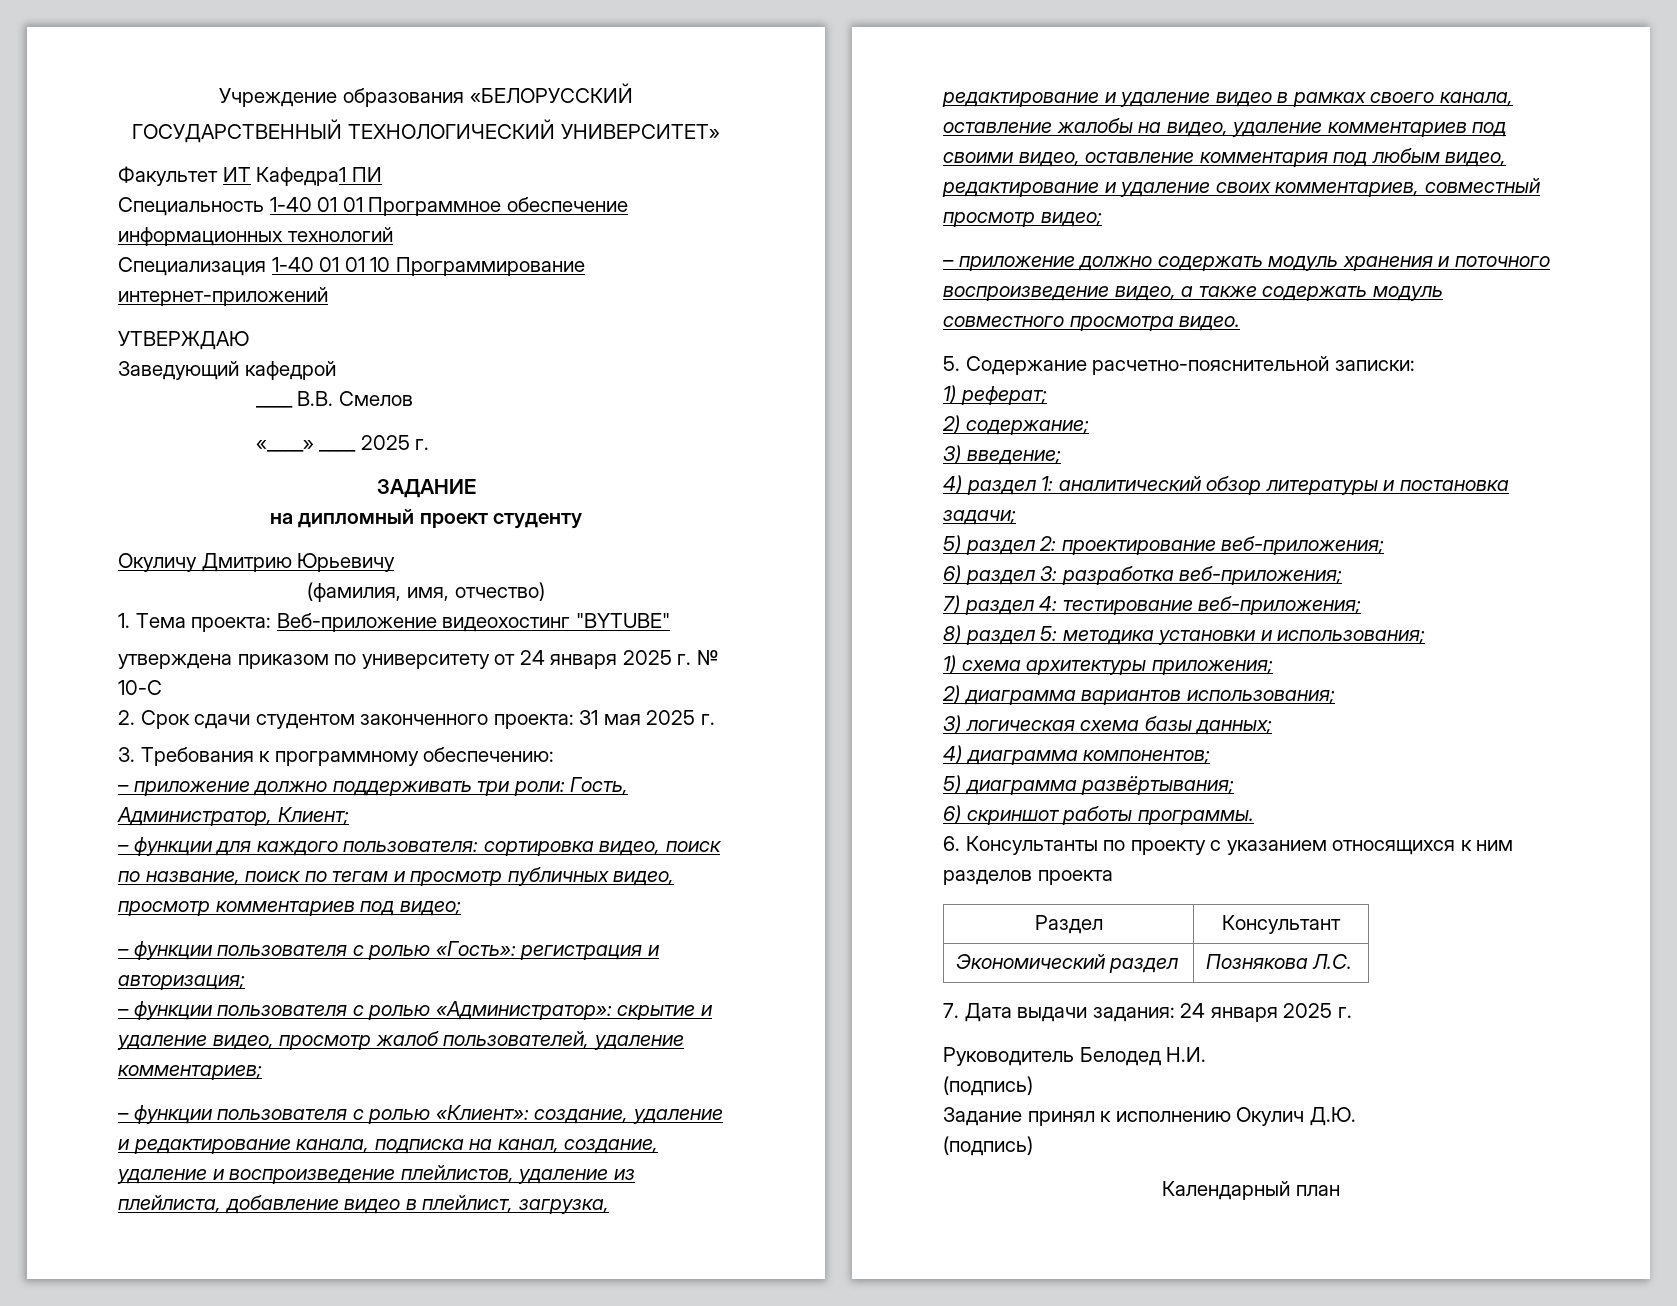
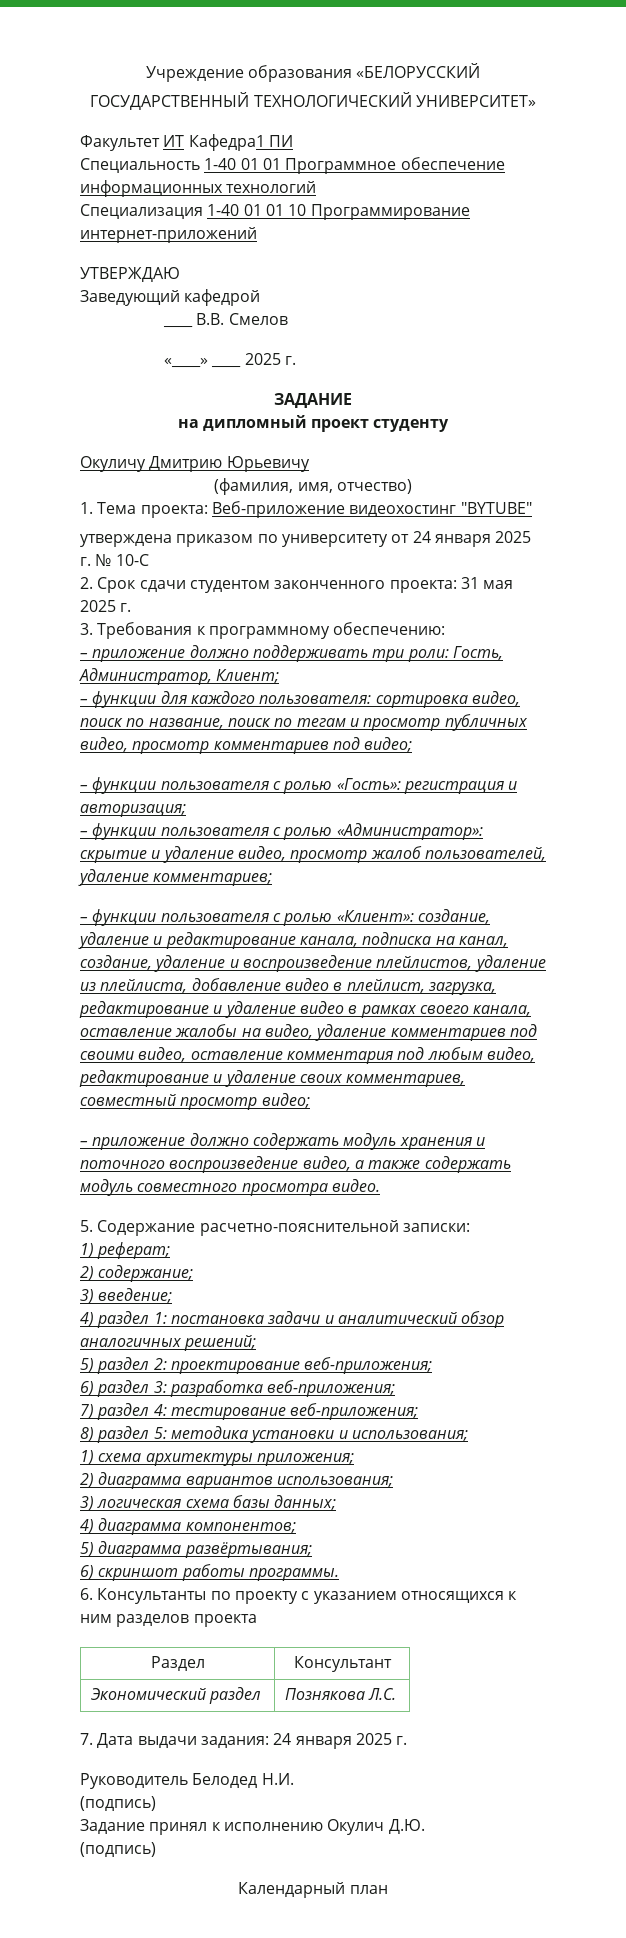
- 4) раздел 1: аналитический обзор литературы и постановка задачи;
+ 4) раздел 1: постановка задачи и аналитический обзор аналогичных решений;

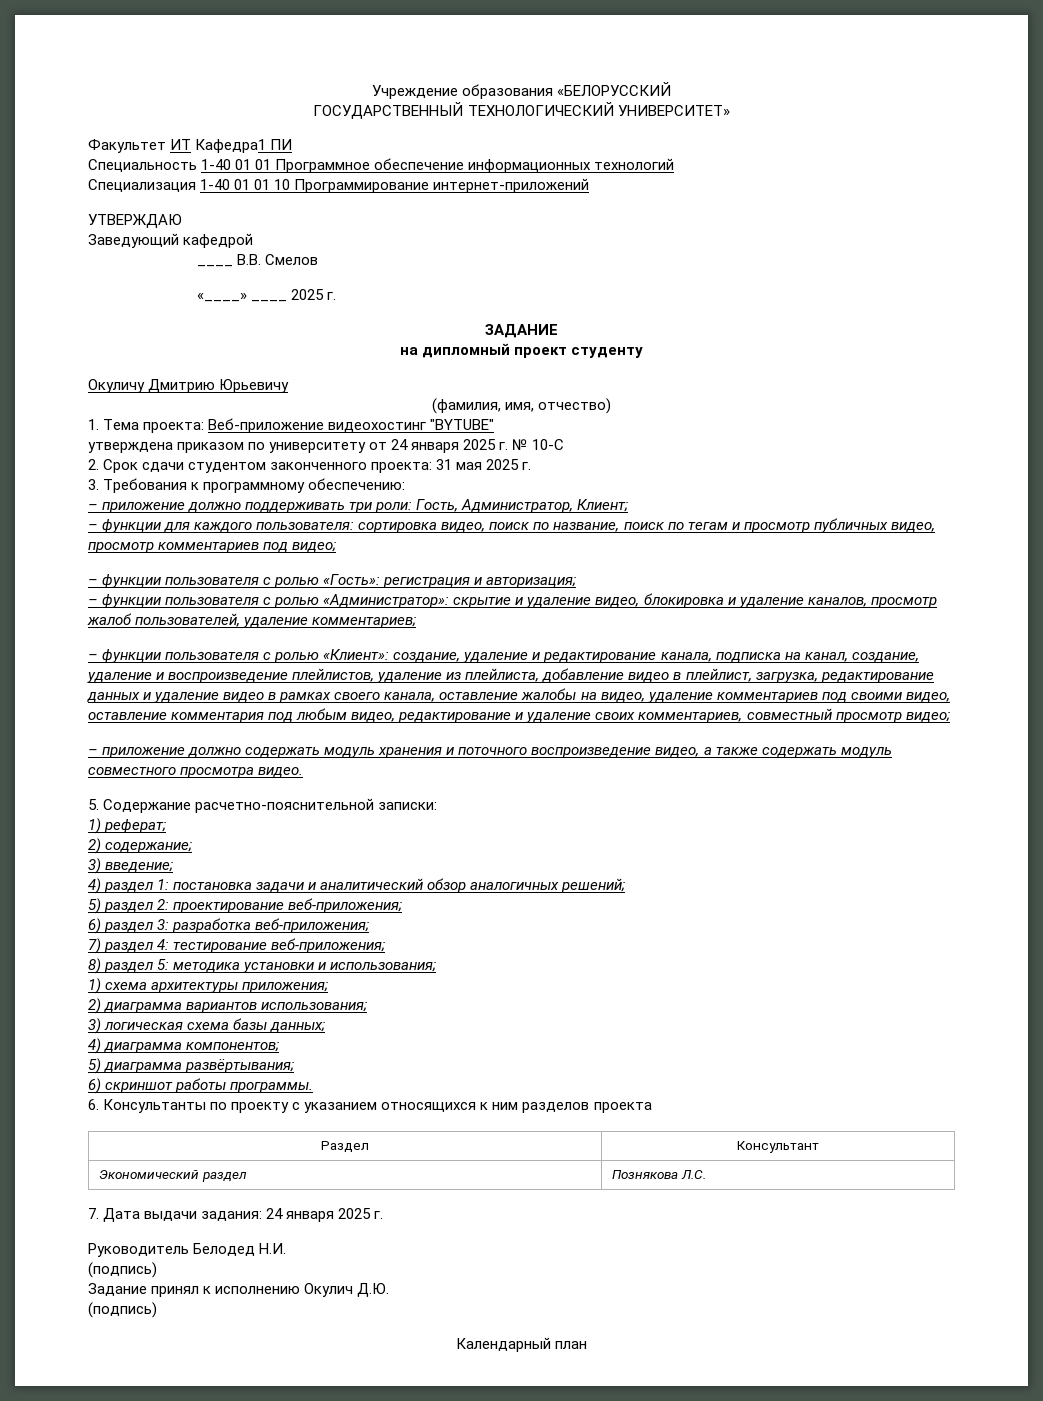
- – функции пользователя с ролью «Администратор»: скрытие и удаление видео, просмотр жалоб пользователей, удаление комментариев;
+ – функции пользователя с ролью «Администратор»: скрытие и удаление видео, блокировка и удаление каналов, просмотр жалоб пользователей, удаление комментариев;
- – функции пользователя с ролью «Клиент»: создание, удаление и редактирование канала, подписка на канал, создание, удаление и воспроизведение плейлистов, удаление из плейлиста, добавление видео в плейлист, загрузка, редактирование и удаление видео в рамках своего канала, оставление жалобы на видео, удаление комментариев под своими видео, оставление комментария под любым видео, редактирование и удаление своих комментариев, совместный просмотр видео;
+ – функции пользователя с ролью «Клиент»: создание, удаление и редактирование канала, подписка на канал, создание, удаление и воспроизведение плейлистов, удаление из плейлиста, добавление видео в плейлист, загрузка, редактирование данных и удаление видео в рамках своего канала, оставление жалобы на видео, удаление комментариев под своими видео, оставление комментария под любым видео, редактирование и удаление своих комментариев, совместный просмотр видео;

